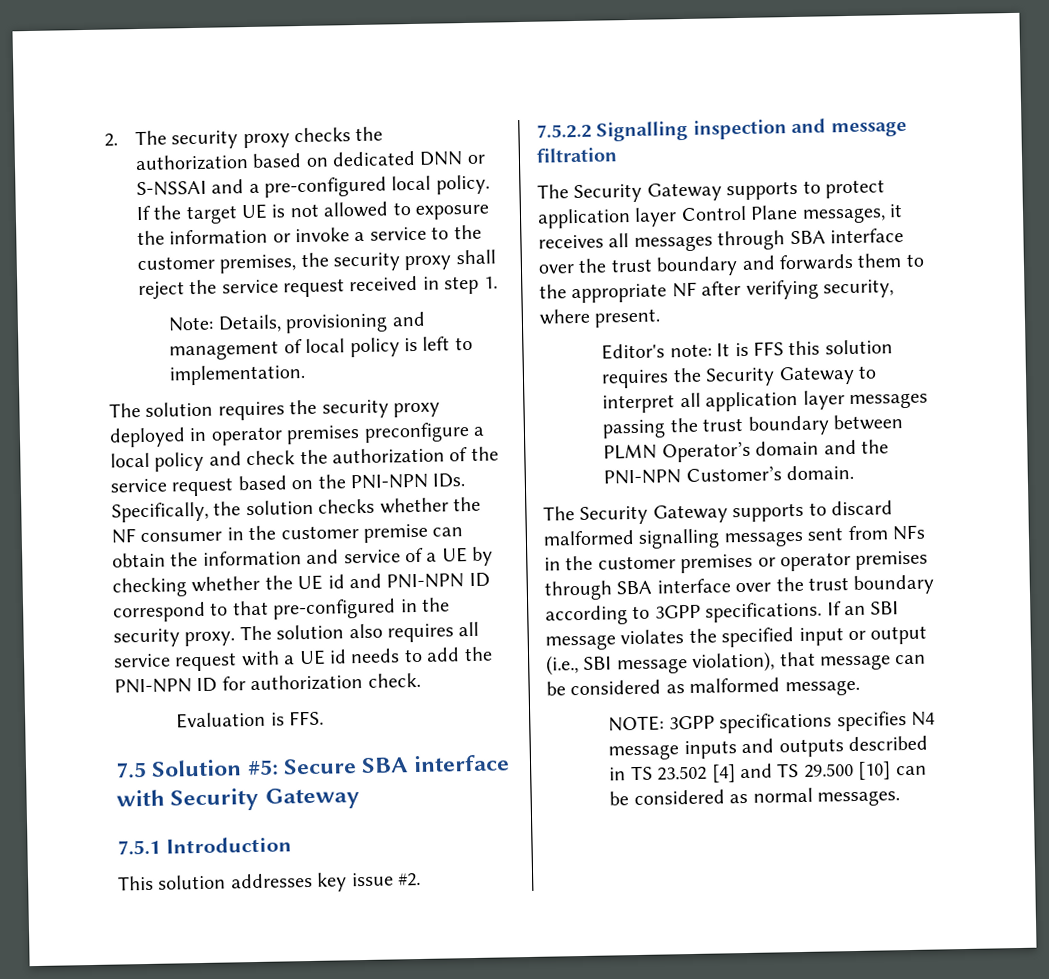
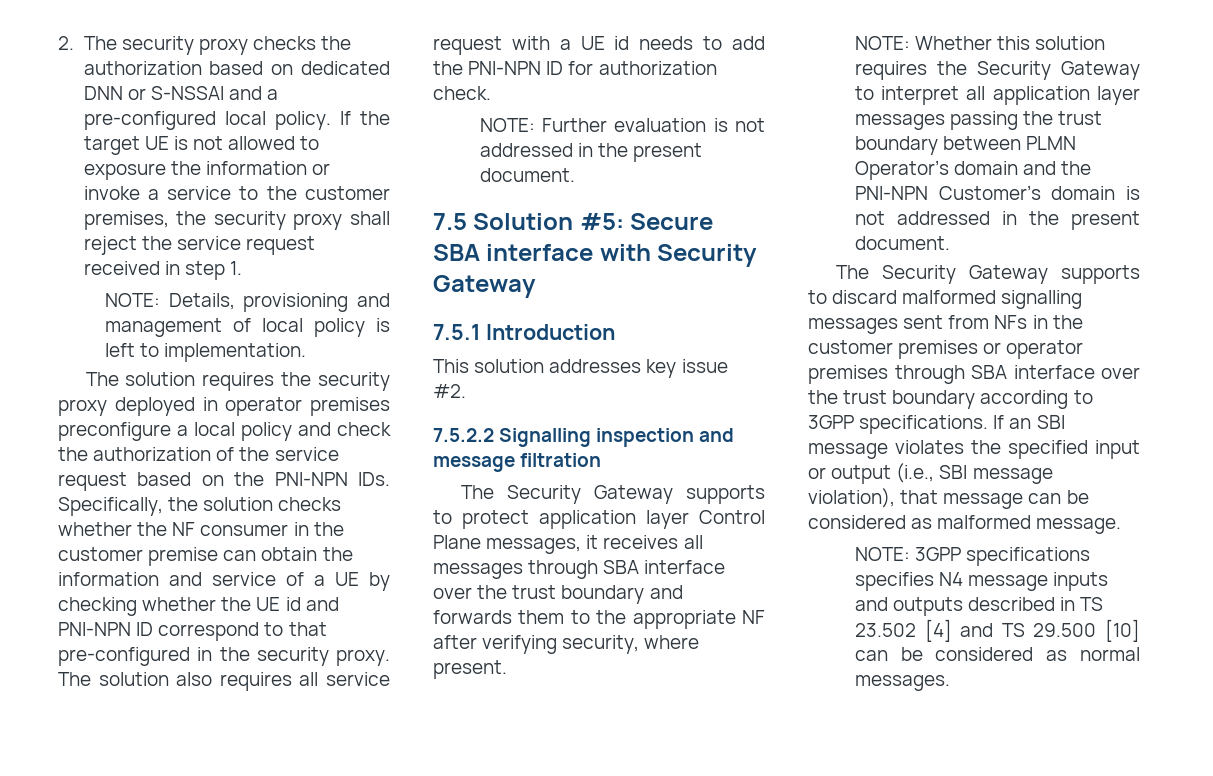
- Note: Details, provisioning and management of local policy is left to implementation.
+ NOTE: Details, provisioning and management of local policy is left to implementation.
- Evaluation is FFS.
+ NOTE: Further evaluation is not addressed in the present document.
- Editor's note: It is FFS this solution requires the Security Gateway to interpret all application layer messages passing the trust boundary between PLMN Operator’s domain and the PNI-NPN Customer’s domain.
+ NOTE: Whether this solution requires the Security Gateway to interpret all application layer messages passing the trust boundary between PLMN Operator’s domain and the PNI-NPN Customer’s domain is not addressed in the present document.

